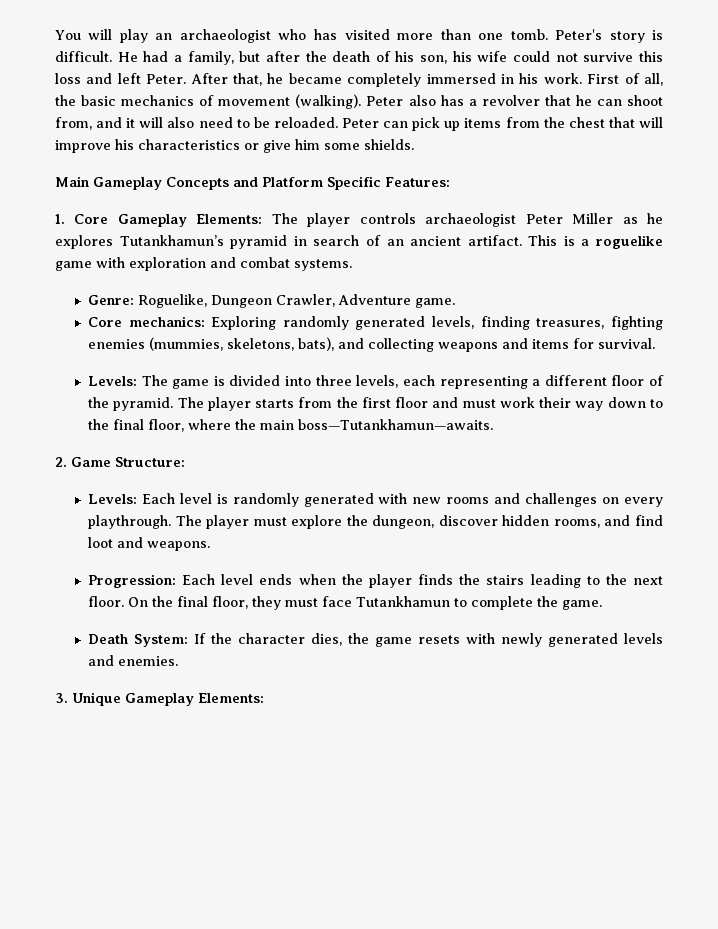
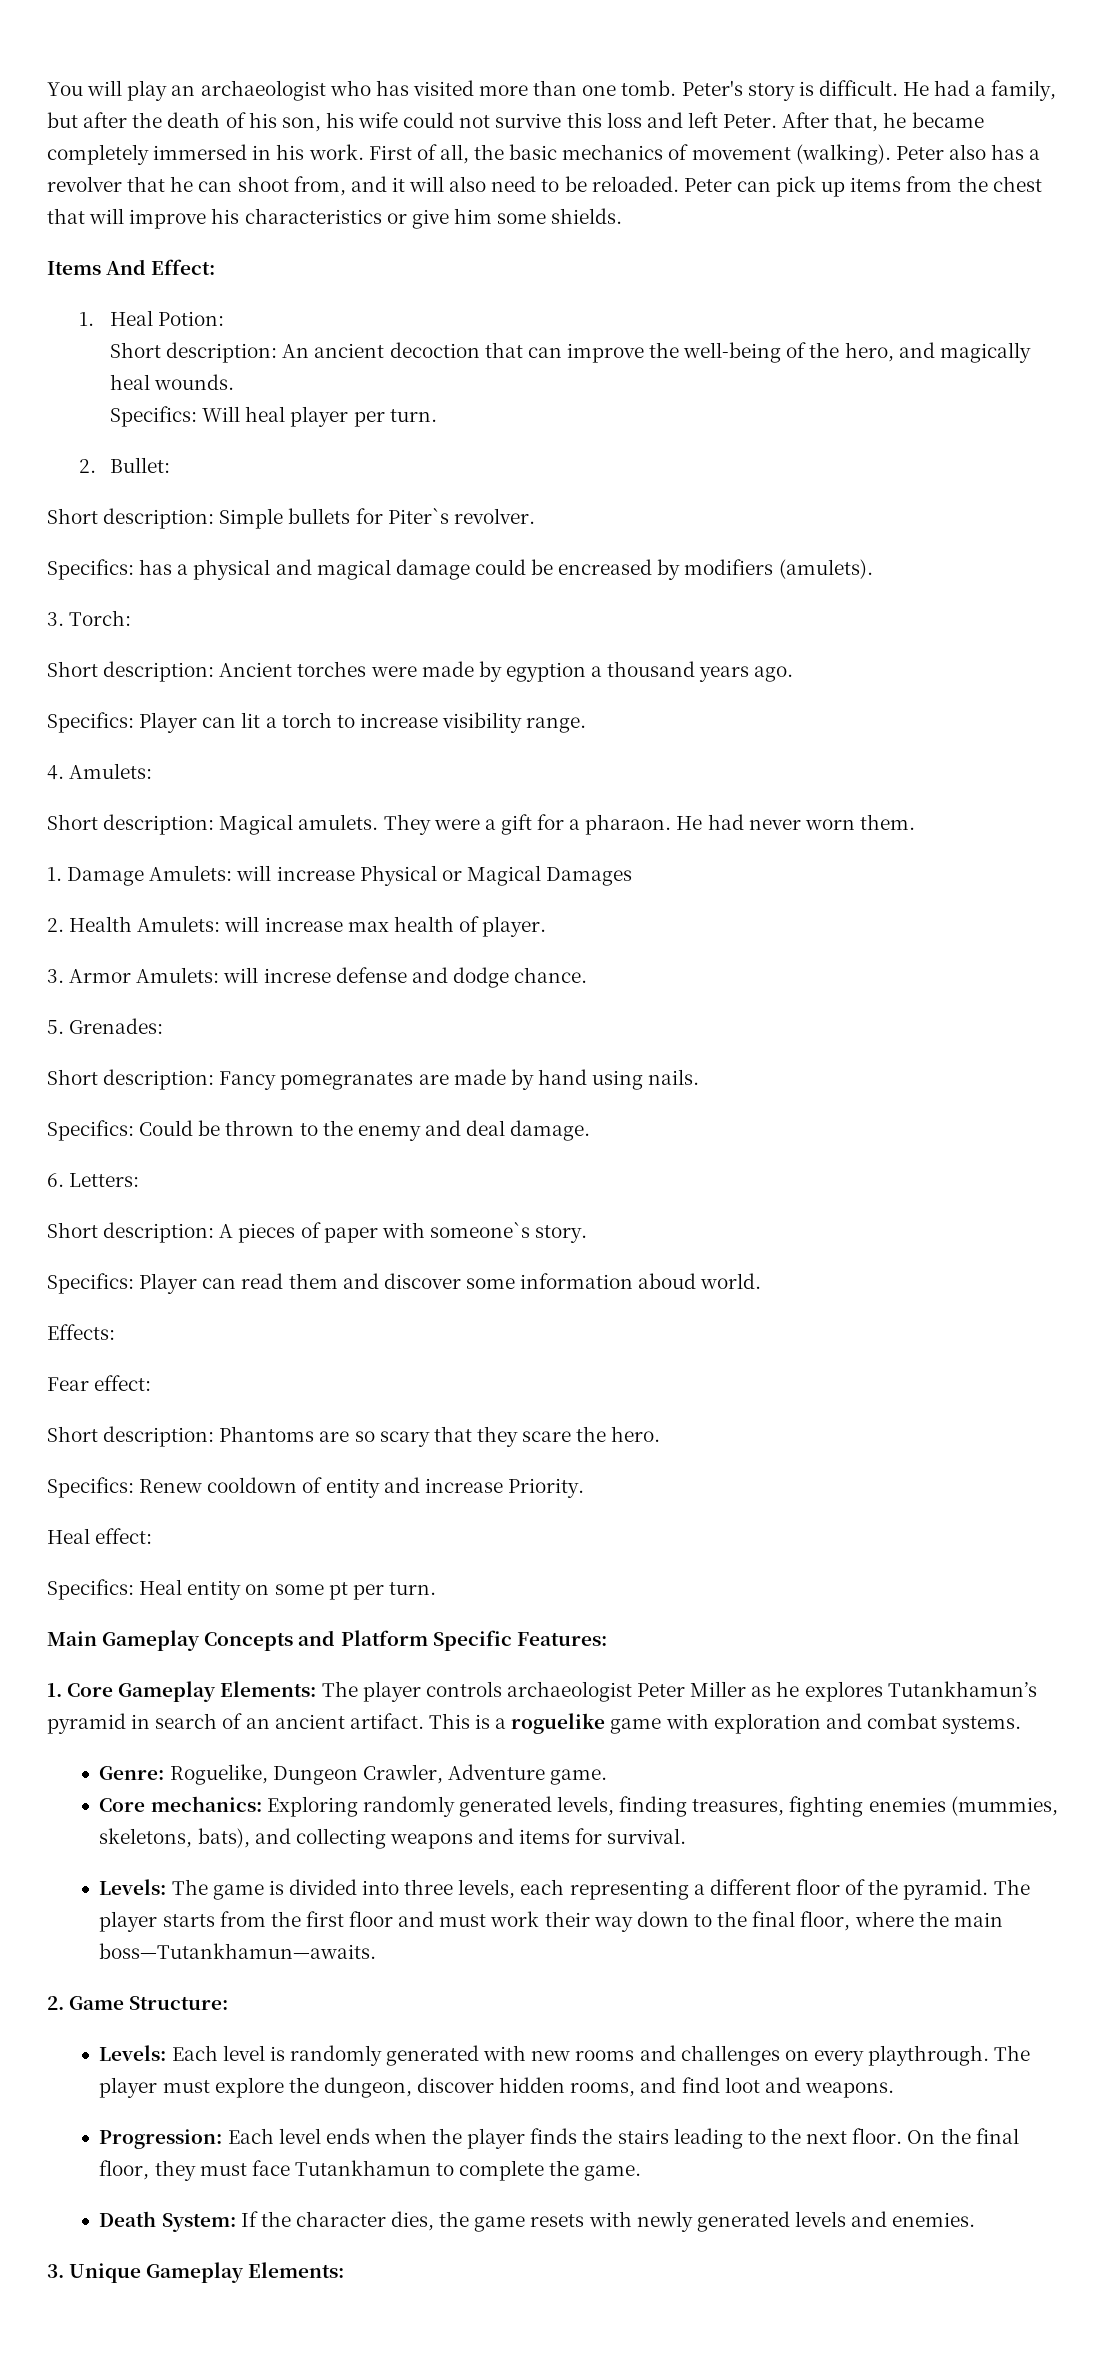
+ Items And Effect:
+ 1. Heal Potion:
+ Short description: An ancient decoction that can improve the well-being of the hero, and magically heal wounds.
+ Specifics: Will heal player per turn.
+ 2. Bullet:
+ Short description: Simple bullets for Piter`s revolver.
+ Specifics: has a physical and magical damage could be encreased by modifiers (amulets).
+ 3. Torch:
+ Short description: Ancient torches were made by egyption a thousand years ago.
+ Specifics: Player can lit a torch to increase visibility range.
+ 4. Amulets:
+ Short description: Magical amulets. They were a gift for a pharaon. He had never worn them.
+ 1. Damage Amulets: will increase Physical or Magical Damages
+ 2. Health Amulets: will increase max health of player.
+ 3. Armor Amulets: will increse defense and dodge chance.
+ 5. Grenades:
+ Short description: Fancy pomegranates are made by hand using nails.
+ Specifics: Could be thrown to the enemy and deal damage.
+ 6. Letters:
+ Short description: A pieces of paper with someone`s story.
+ Specifics: Player can read them and discover some information aboud world.
+ Effects:
+ Fear effect:
+ Short description: Phantoms are so scary that they scare the hero.
+ Specifics: Renew cooldown of entity and increase Priority.
+ Heal effect:
+ Specifics: Heal entity on some pt per turn.

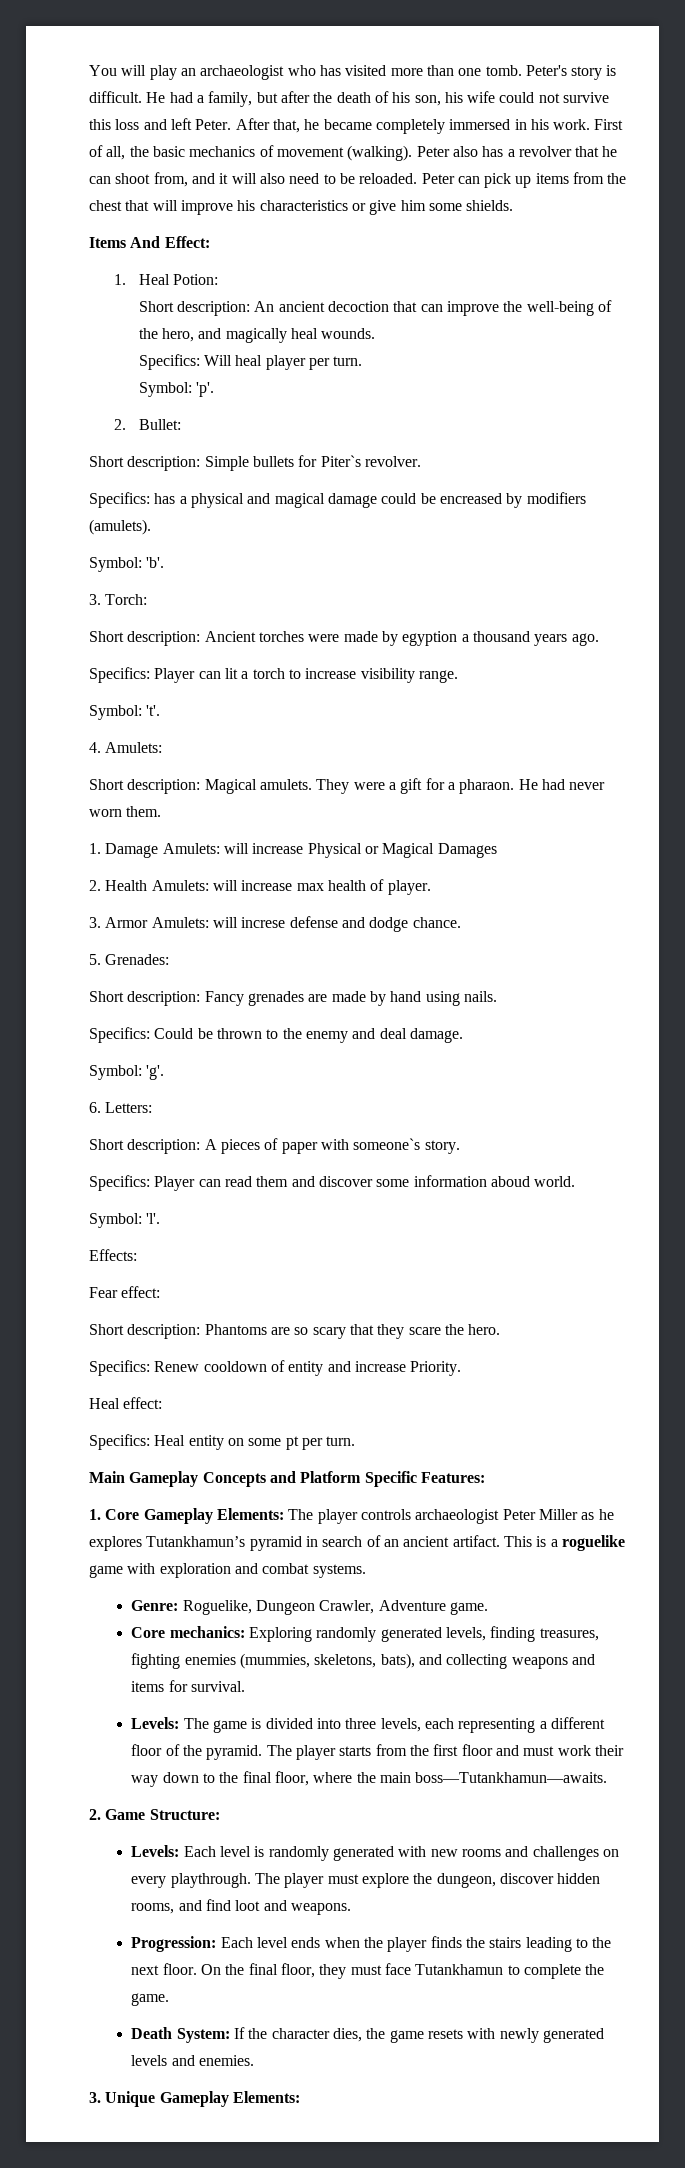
+ Symbol: 'p'.
+ Symbol: 'b'.
+ Symbol: 't'.
- Short description: Fancy pomegranates are made by hand using nails.
+ Short description: Fancy grenades are made by hand using nails.
+ Symbol: 'g'.
+ Symbol: 'l'.

